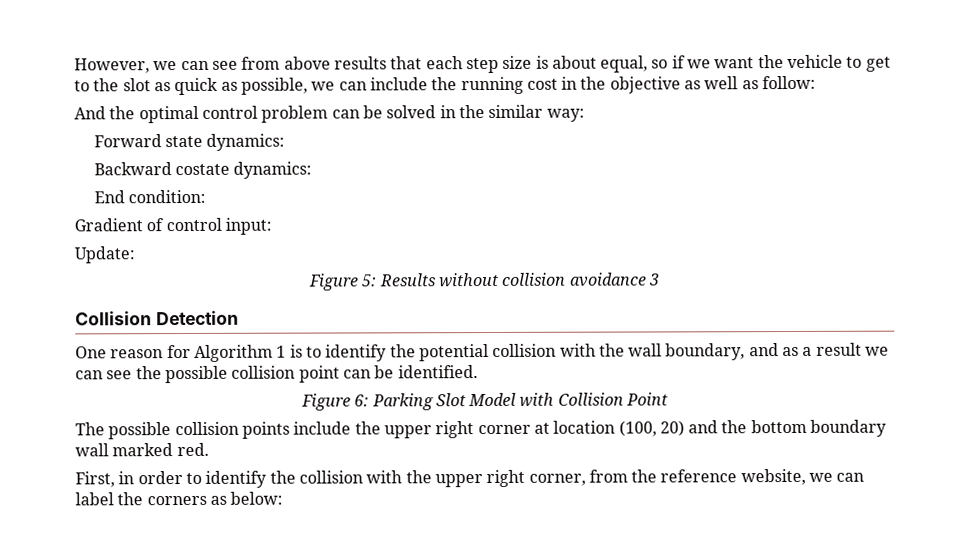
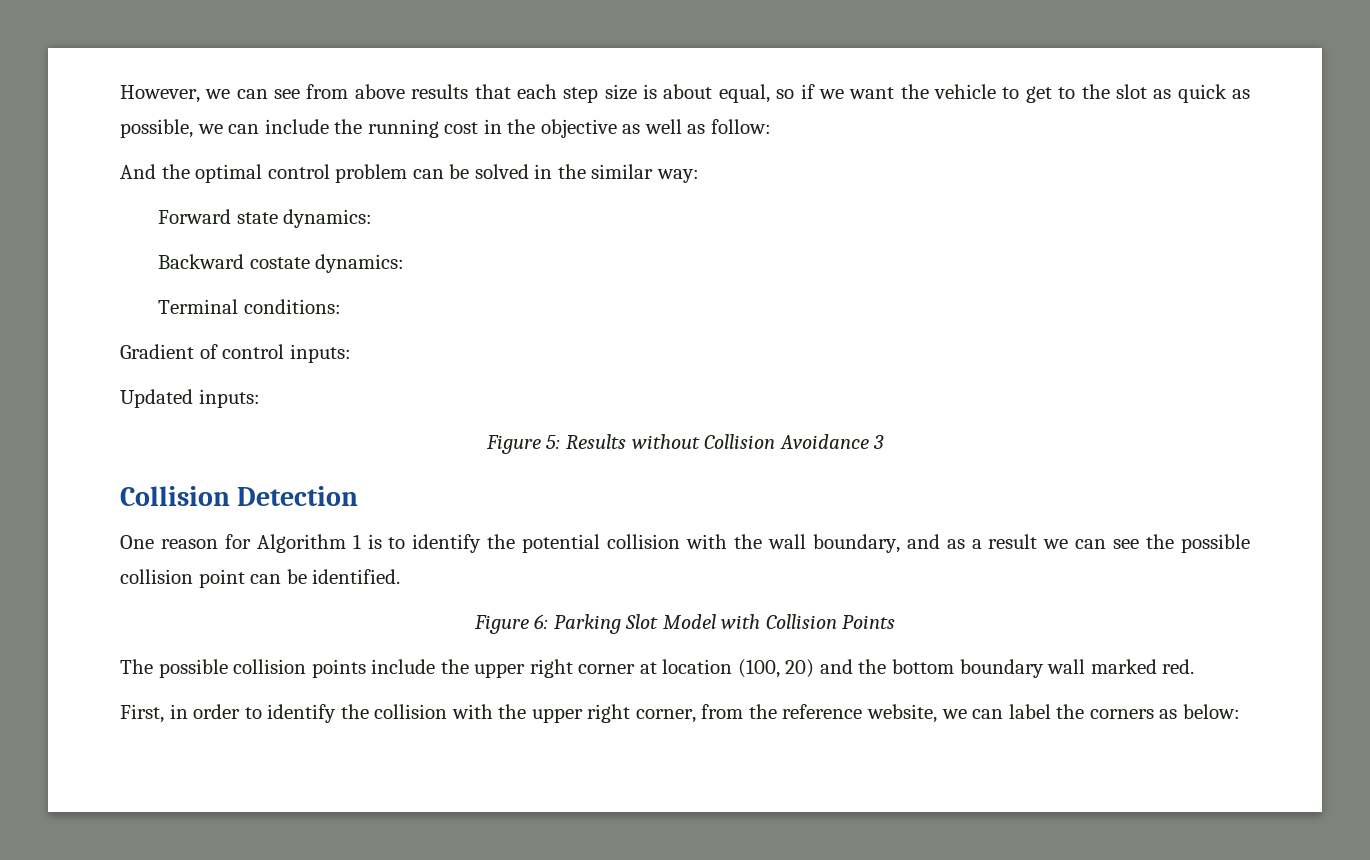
- End condition:
+ Terminal conditions:
- Gradient of control input:
- Update:
+ Gradient of control inputs:
+ Updated inputs:
- Figure 5: Results without collision avoidance 3
+ Figure 5: Results without Collision Avoidance 3
- Figure 6: Parking Slot Model with Collision Point
+ Figure 6: Parking Slot Model with Collision Points

